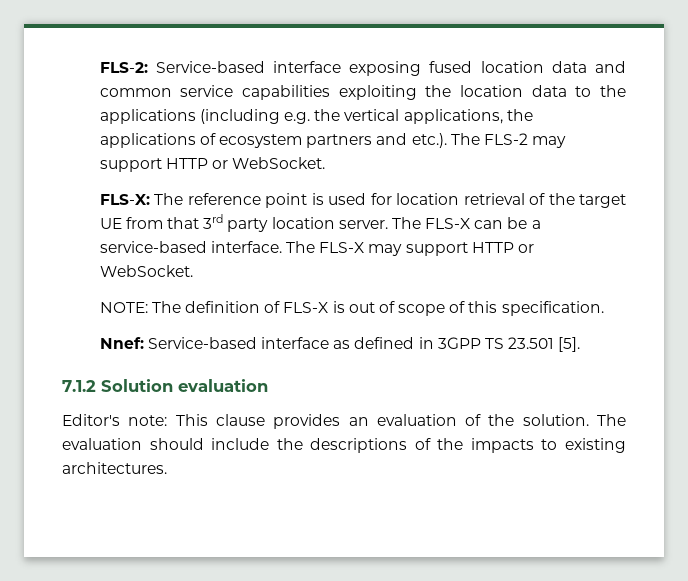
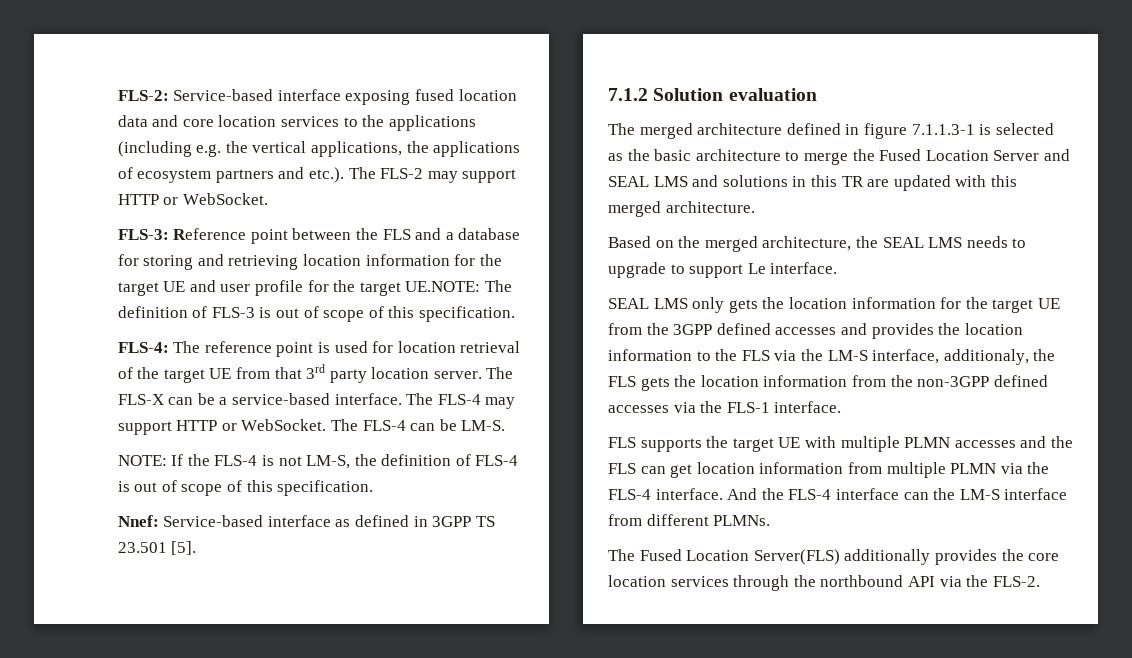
- FLS-2: Service-based interface exposing fused location data and common service capabilities exploiting the location data to the applications (including e.g. the vertical applications, the applications of ecosystem partners and etc.). The FLS-2 may support HTTP or WebSocket.
+ FLS-2: Service-based interface exposing fused location data and core location services to the applications (including e.g. the vertical applications, the applications of ecosystem partners and etc.). The FLS-2 may support HTTP or WebSocket.
- FLS-X: The reference point is used for location retrieval of the target UE from that 3rd party location server.
+ FLS-3: Reference point between the FLS and a database for storing and retrieving location information for the target UE and user profile for the target UE.NOTE: The definition of FLS-3 is out of scope of this specification.
+ FLS-4: The reference point is used for location retrieval of the target UE from that 3rd party location server.
- The FLS-X may support HTTP or WebSocket.
- NOTE: The definition of FLS-X is out of scope of this specification.
+ The FLS-4 may support HTTP or WebSocket. The FLS-4 can be LM-S.
+ NOTE: If the FLS-4 is not LM-S, the definition of FLS-4 is out of scope of this specification.
- Editor's note: This clause provides an evaluation of the solution. The evaluation should include the descriptions of the impacts to existing architectures.
+ The merged architecture defined in figure 7.1.1.3-1 is selected as the basic architecture to merge the Fused Location Server and SEAL LMS and solutions in this TR are updated with this merged architecture.
+ Based on the merged architecture, the SEAL LMS needs to upgrade to support Le interface.
+ SEAL LMS only gets the location information for the target UE from the 3GPP defined accesses and provides the location information to the FLS via the LM-S interface, additionaly, the FLS gets the location information from the non-3GPP defined accesses via the FLS-1 interface.
+ FLS supports the target UE with multiple PLMN accesses and the FLS can get location information from multiple PLMN via the FLS-4 interface. And the FLS-4 interface can the LM-S interface from different PLMNs.
+ The Fused Location Server(FLS) additionally provides the core location services through the northbound API via the FLS-2.

